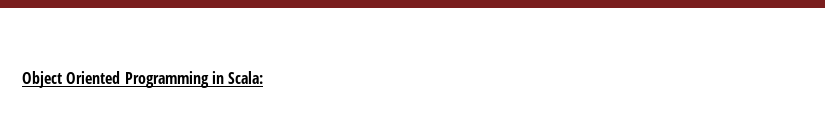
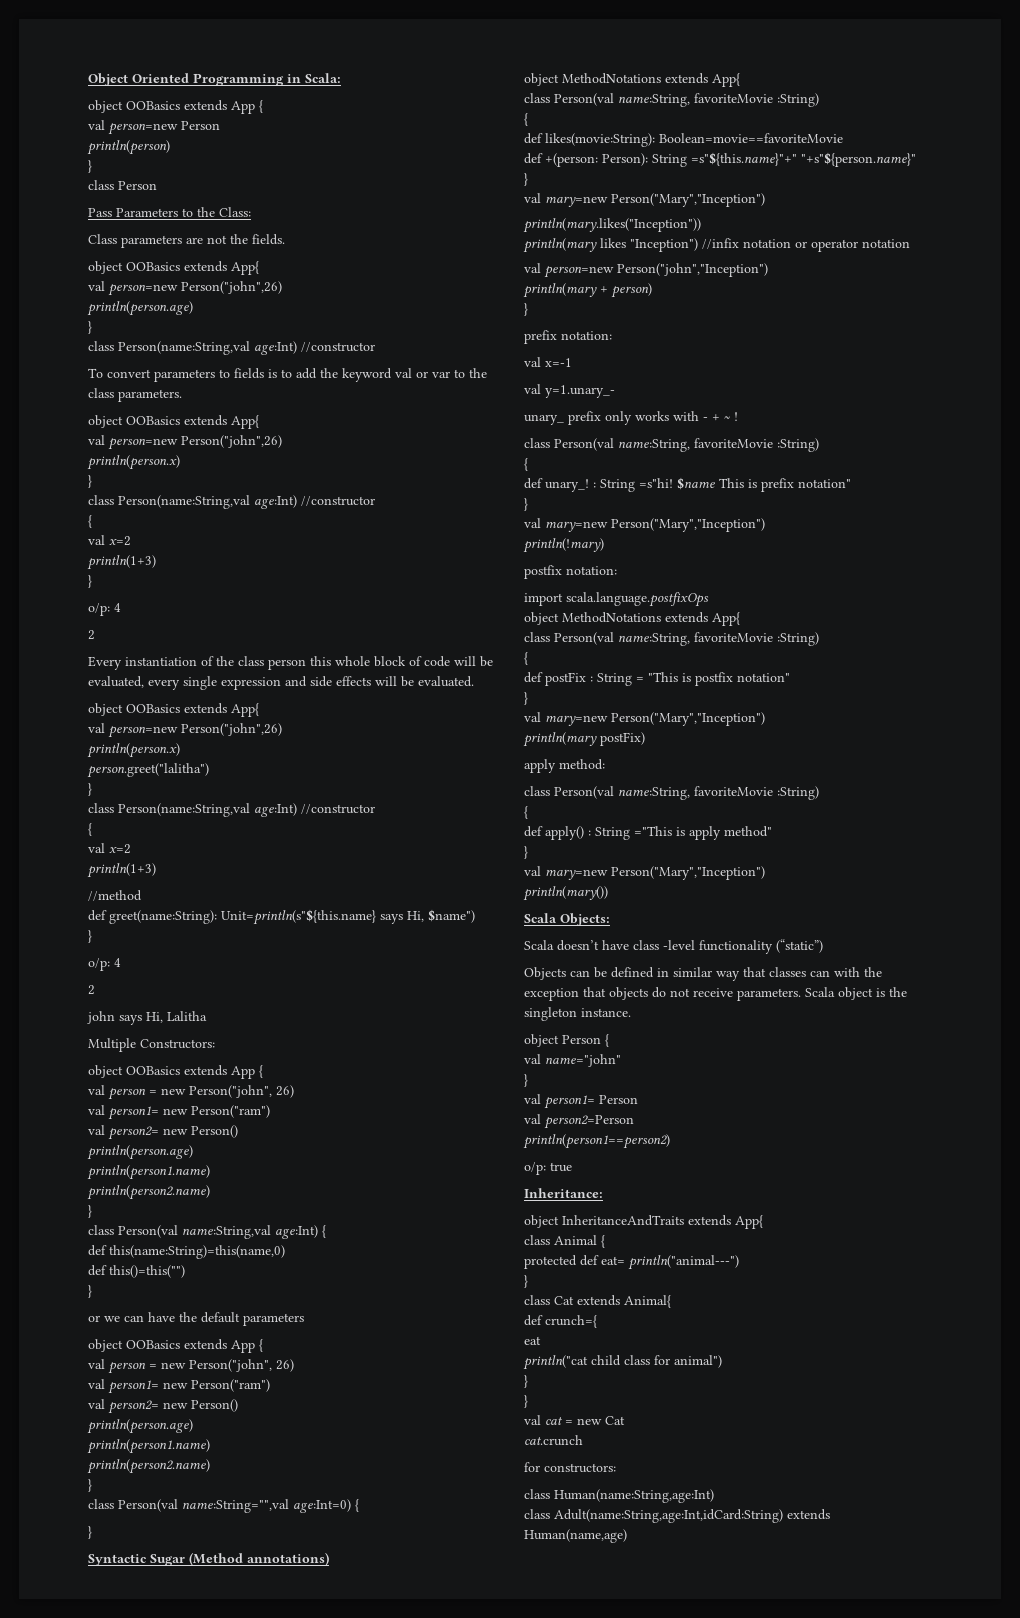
  Object Oriented Programming in Scala:
+ object OOBasics extends App {
+ val person=new Person
+ println(person)
+ }
+ class Person
+ Pass Parameters to the Class:
+ Class parameters are not the fields.
+ object OOBasics extends App{
+ val person=new Person("john",26)
+ println(person.age)
+ }
+ class Person(name:String,val age:Int) //constructor
+ To convert parameters to fields is to add the keyword val or var to the class parameters.
+ object OOBasics extends App{
+ val person=new Person("john",26)
+ println(person.x)
+ }
+ class Person(name:String,val age:Int) //constructor
+ {
+ val x=2
+ println(1+3)
+ }
+ o/p: 4
+ 2
+ Every instantiation of the class person this whole block of code will be evaluated, every single expression and side effects will be evaluated.
+ object OOBasics extends App{
+ val person=new Person("john",26)
+ println(person.x)
+ person.greet("lalitha")
+ }
+ class Person(name:String,val age:Int) //constructor
+ {
+ val x=2
+ println(1+3)
+ //method
+ def greet(name:String): Unit=println(s"${this.name} says Hi, $name")
+ }
+ o/p: 4
+ 2
+ john says Hi, Lalitha
+ Multiple Constructors:
+ object OOBasics extends App {
+ val person = new Person("john", 26)
+ val person1= new Person("ram")
+ val person2= new Person()
+ println(person.age)
+ println(person1.name)
+ println(person2.name)
+ }
+ class Person(val name:String,val age:Int) {
+ def this(name:String)=this(name,0)
+ def this()=this("")
+ }
+ or we can have the default parameters
+ object OOBasics extends App {
+ val person = new Person("john", 26)
+ val person1= new Person("ram")
+ val person2= new Person()
+ println(person.age)
+ println(person1.name)
+ println(person2.name)
+ }
+ class Person(val name:String="",val age:Int=0) {
+ }
+ Syntactic Sugar (Method annotations)
+ object MethodNotations extends App{
+ class Person(val name:String, favoriteMovie :String)
+ {
+ def likes(movie:String): Boolean=movie==favoriteMovie
+ def +(person: Person): String =s"${this.name}"+" "+s"${person.name}"
+ }
+ val mary=new Person("Mary","Inception")
+ println(mary.likes("Inception"))
+ println(mary likes "Inception") //infix notation or operator notation
+ val person=new Person("john","Inception")
+ println(mary + person)
+ }
+ prefix notation:
+ val x=-1
+ val y=1.unary_-
+ unary_ prefix only works with - + ~ !
+ class Person(val name:String, favoriteMovie :String)
+ {
+ def unary_! : String =s"hi! $name This is prefix notation"
+ }
+ val mary=new Person("Mary","Inception")
+ println(!mary)
+ postfix notation:
+ import scala.language.postfixOps
+ object MethodNotations extends App{
+ class Person(val name:String, favoriteMovie :String)
+ {
+ def postFix : String = "This is postfix notation"
+ }
+ val mary=new Person("Mary","Inception")
+ println(mary postFix)
+ apply method:
+ class Person(val name:String, favoriteMovie :String)
+ {
+ def apply() : String ="This is apply method"
+ }
+ val mary=new Person("Mary","Inception")
+ println(mary())
+ Scala Objects:
+ Scala doesn’t have class -level functionality (“static”)
+ Objects can be defined in similar way that classes can with the exception that objects do not receive parameters. Scala object is the singleton instance.
+ object Person {
+ val name="john"
+ }
+ val person1= Person
+ val person2=Person
+ println(person1==person2)
+ o/p: true
+ Inheritance:
+ object InheritanceAndTraits extends App{
+ class Animal {
+ protected def eat= println("animal---")
+ }
+ class Cat extends Animal{
+ def crunch={
+ eat
+ println("cat child class for animal")
+ }
+ }
+ val cat = new Cat
+ cat.crunch
+ for constructors:
+ class Human(name:String,age:Int)
+ class Adult(name:String,age:Int,idCard:String) extends Human(name,age)

